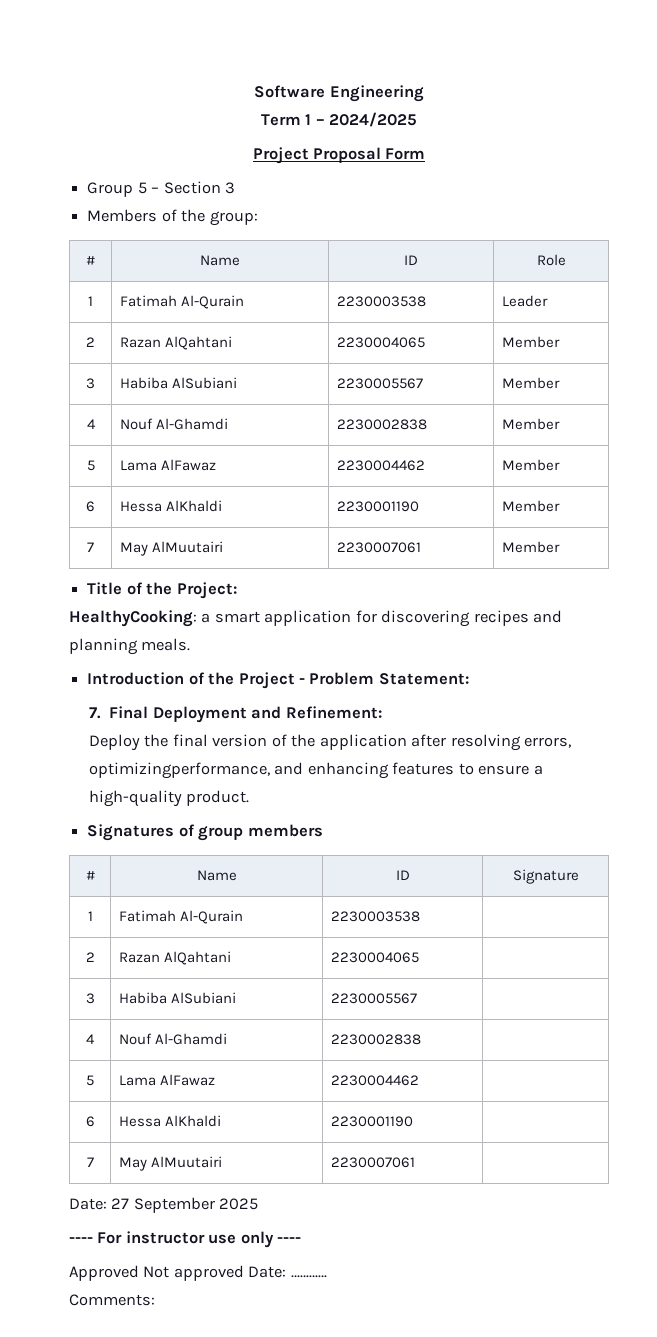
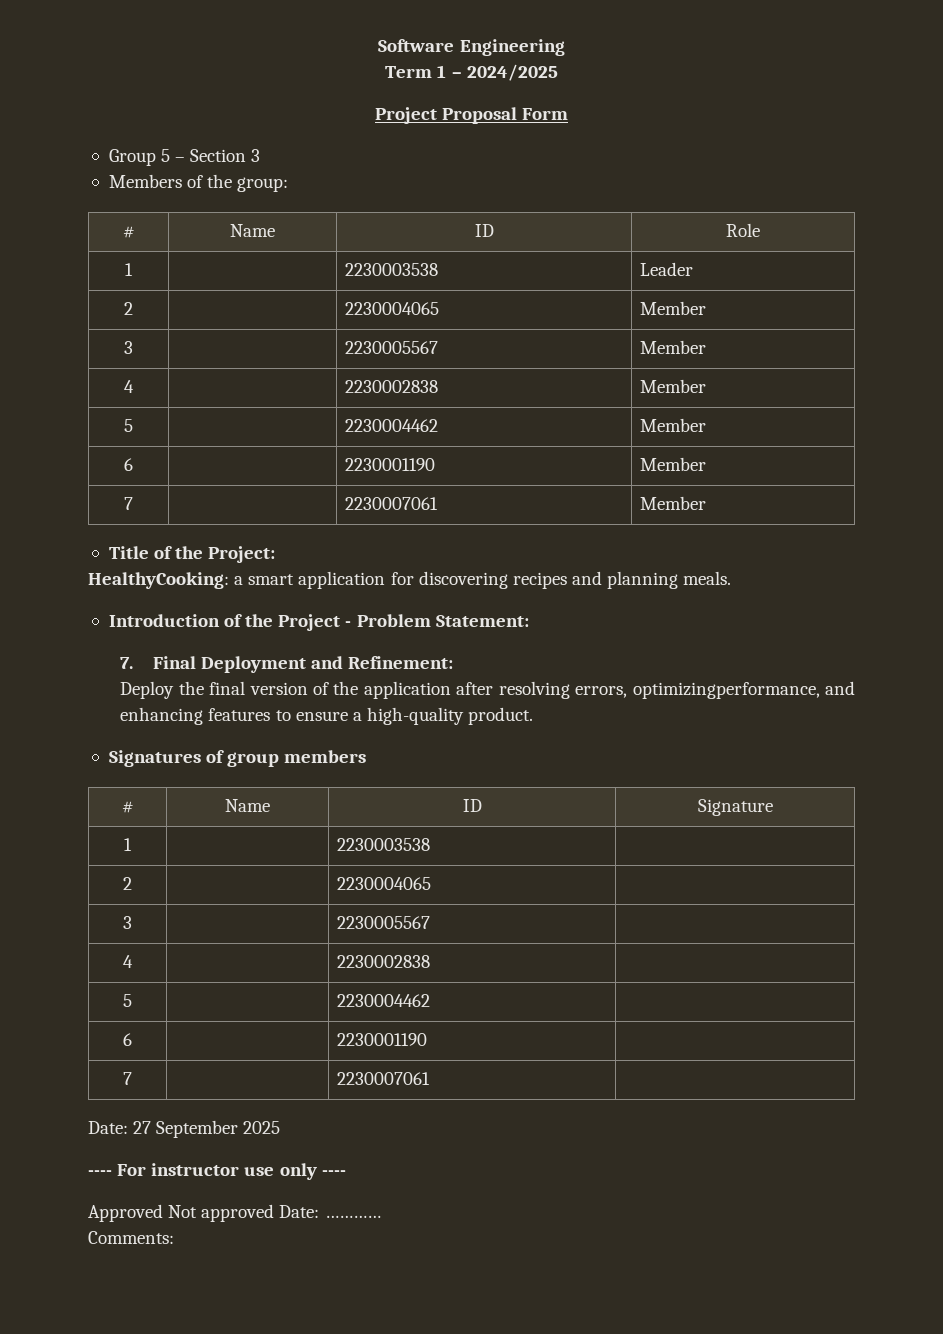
- 1 | Fatimah Al-Qurain | 2230003538 | Leader
+ 1 | | 2230003538 | Leader
- 2 | Razan AlQahtani | 2230004065 | Member
+ 2 | | 2230004065 | Member
- 3 | Habiba AlSubiani | 2230005567 | Member
+ 3 | | 2230005567 | Member
- 4 | Nouf Al-Ghamdi | 2230002838 | Member
+ 4 | | 2230002838 | Member
- 5 | Lama AlFawaz | 2230004462 | Member
+ 5 | | 2230004462 | Member
- 6 | Hessa AlKhaldi | 2230001190 | Member
+ 6 | | 2230001190 | Member
- 7 | May AlMuutairi | 2230007061 | Member
+ 7 | | 2230007061 | Member
  # | Name | ID | Signature
- 1 | Fatimah Al-Qurain | 2230003538 |
- 2 | Razan AlQahtani | 2230004065 |
- 3 | Habiba AlSubiani | 2230005567 |
- 4 | Nouf Al-Ghamdi | 2230002838 |
- 5 | Lama AlFawaz | 2230004462 |
- 6 | Hessa AlKhaldi | 2230001190 |
- 7 | May AlMuutairi | 2230007061 |
+ 1 | | 2230003538 |
+ 2 | | 2230004065 |
+ 3 | | 2230005567 |
+ 4 | | 2230002838 |
+ 5 | | 2230004462 |
+ 6 | | 2230001190 |
+ 7 | | 2230007061 |

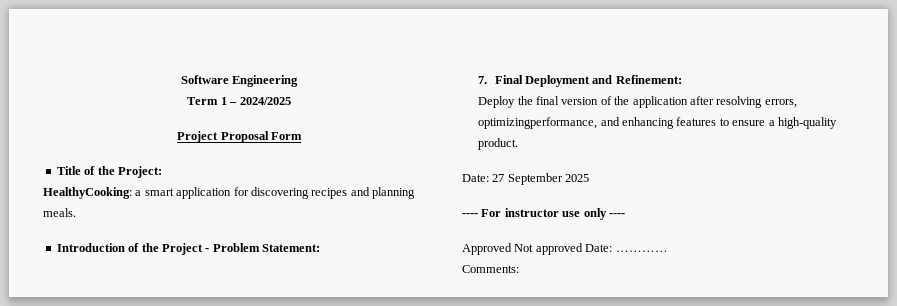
- Group 5 – Section 3
- Members of the group:
- # | Name | ID | Role
- 1 | | 2230003538 | Leader
- 2 | | 2230004065 | Member
- 3 | | 2230005567 | Member
- 4 | | 2230002838 | Member
- 5 | | 2230004462 | Member
- 6 | | 2230001190 | Member
- 7 | | 2230007061 | Member
- Signatures of group members
- # | Name | ID | Signature
- 1 | | 2230003538 |
- 2 | | 2230004065 |
- 3 | | 2230005567 |
- 4 | | 2230002838 |
- 5 | | 2230004462 |
- 6 | | 2230001190 |
- 7 | | 2230007061 |

